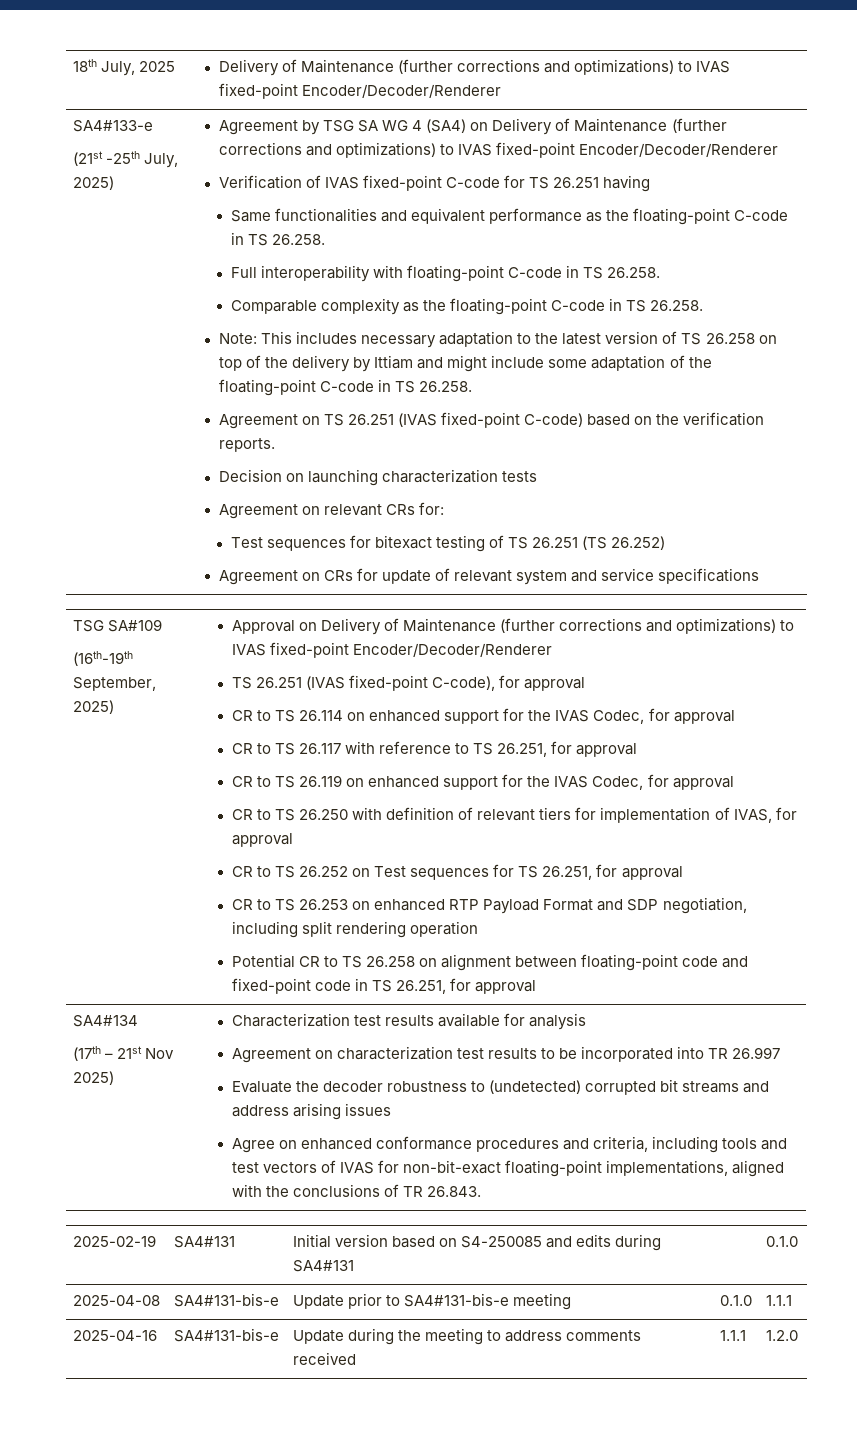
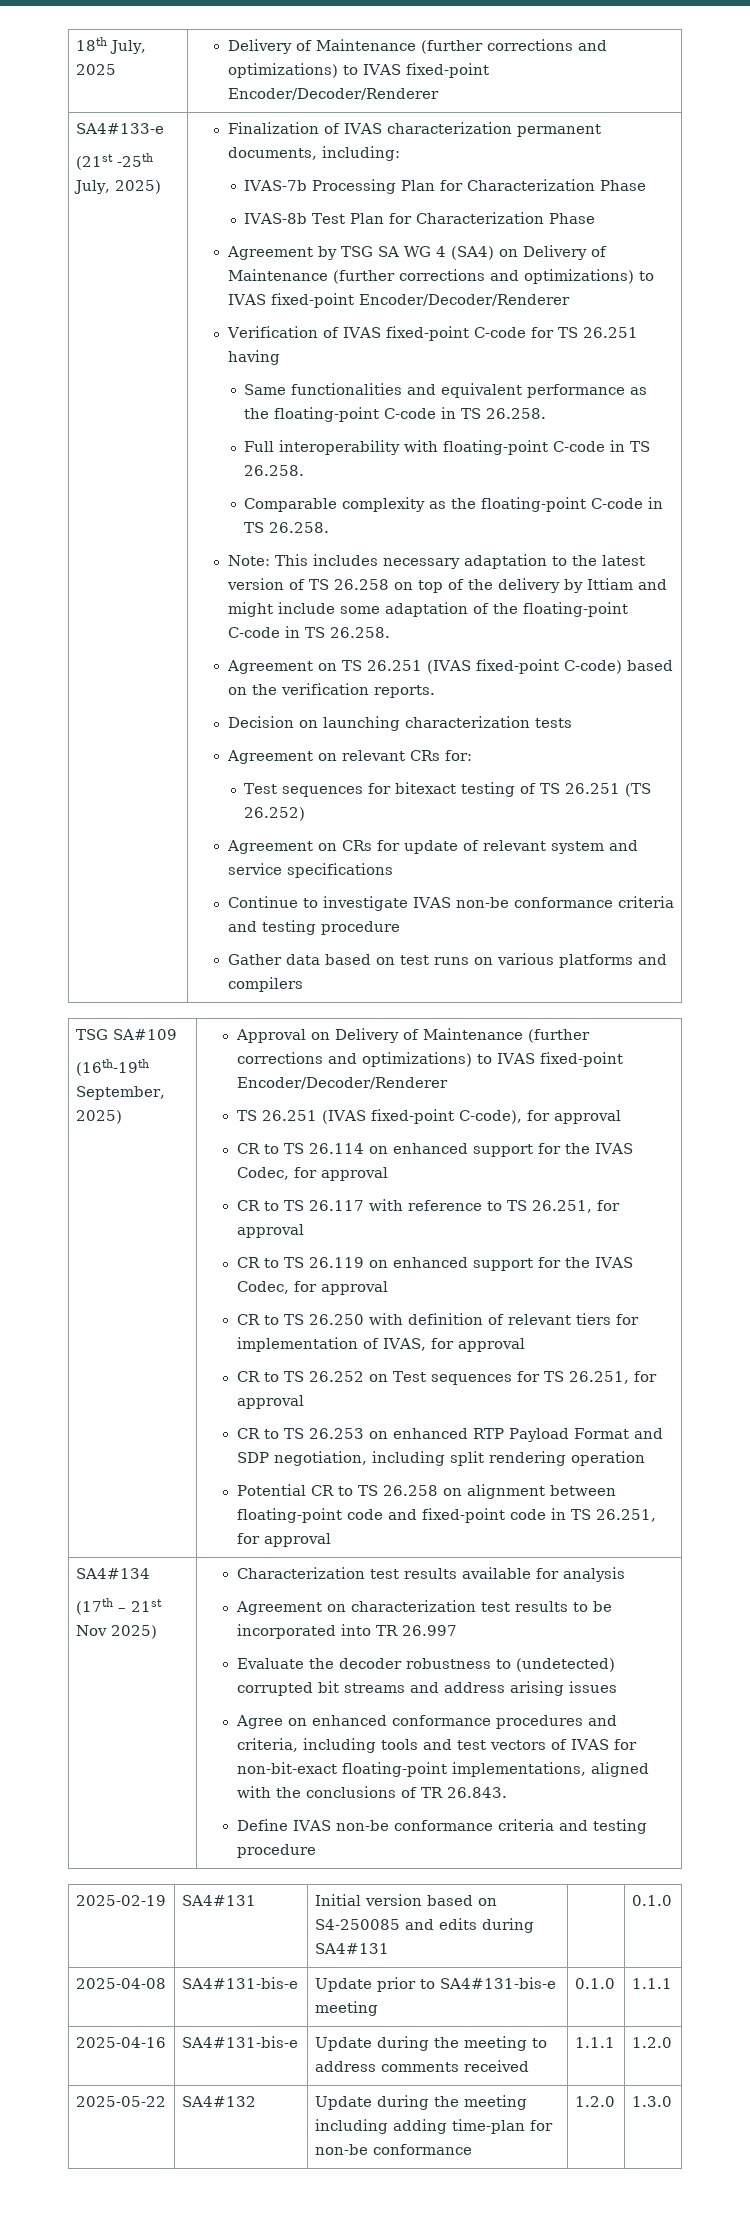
+ Finalization of IVAS characterization permanent documents, including:
+ IVAS-7b Processing Plan for Characterization Phase
+ IVAS-8b Test Plan for Characterization Phase
+ Continue to investigate IVAS non-be conformance criteria and testing procedure
+ Gather data based on test runs on various platforms and compilers
+ Define IVAS non-be conformance criteria and testing procedure
+ 2025-05-22 | SA4#132 | Update during the meeting including adding time-plan for non-be conformance | 1.2.0 | 1.3.0

